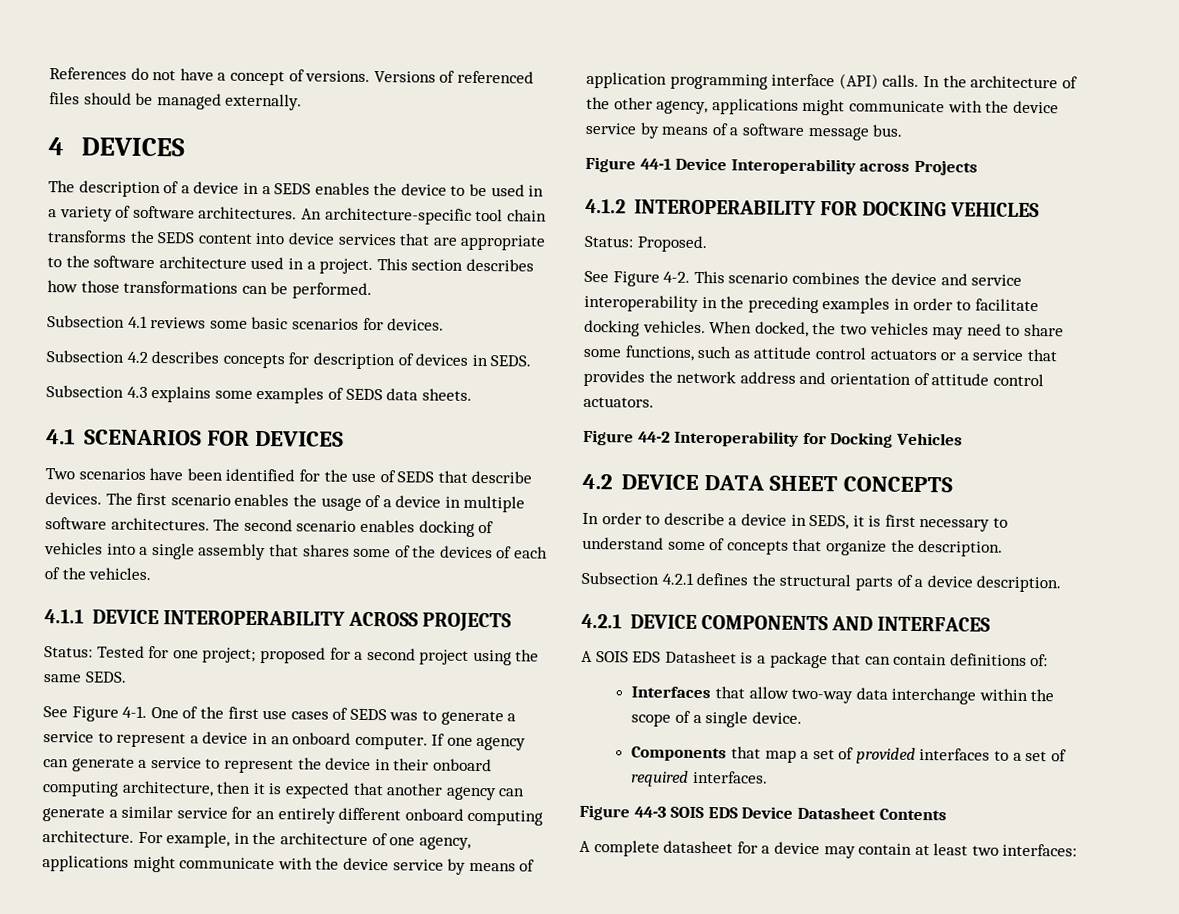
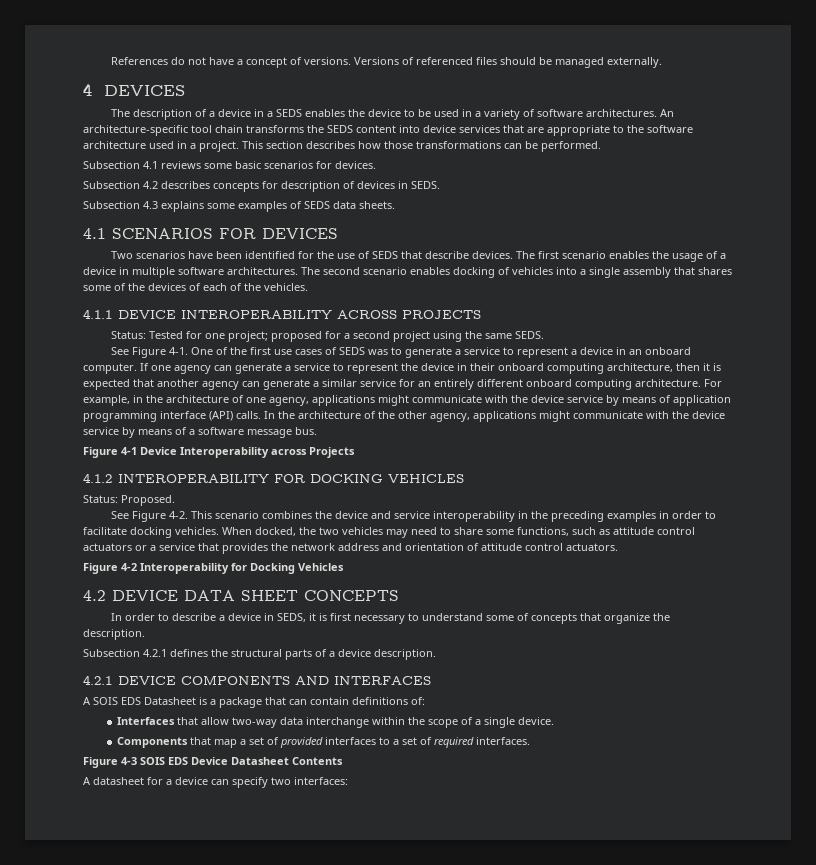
- Figure 44-1 Device Interoperability across Projects
+ Figure 4-1 Device Interoperability across Projects
- Figure 44-2 Interoperability for Docking Vehicles
+ Figure 4-2 Interoperability for Docking Vehicles
- Figure 44-3 SOIS EDS Device Datasheet Contents
+ Figure 4-3 SOIS EDS Device Datasheet Contents
- A complete datasheet for a device may contain at least two interfaces:
+ A datasheet for a device can specify two interfaces:

